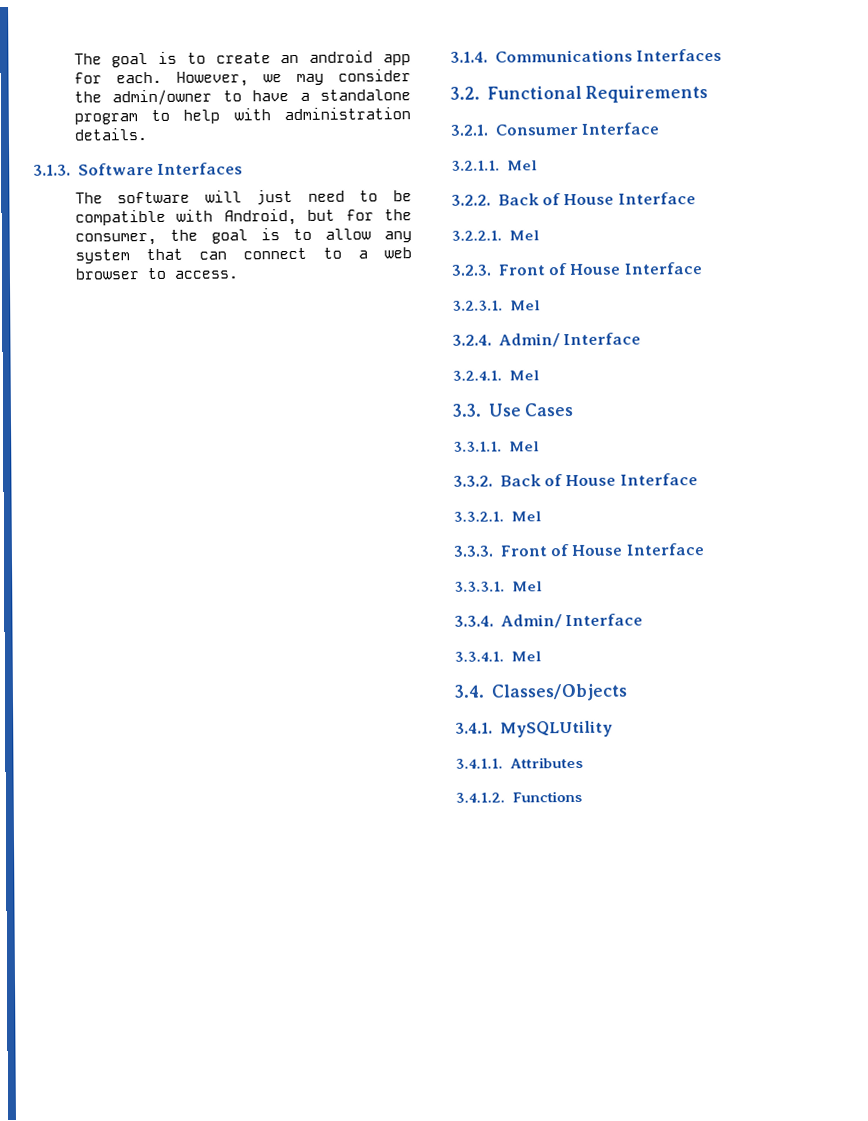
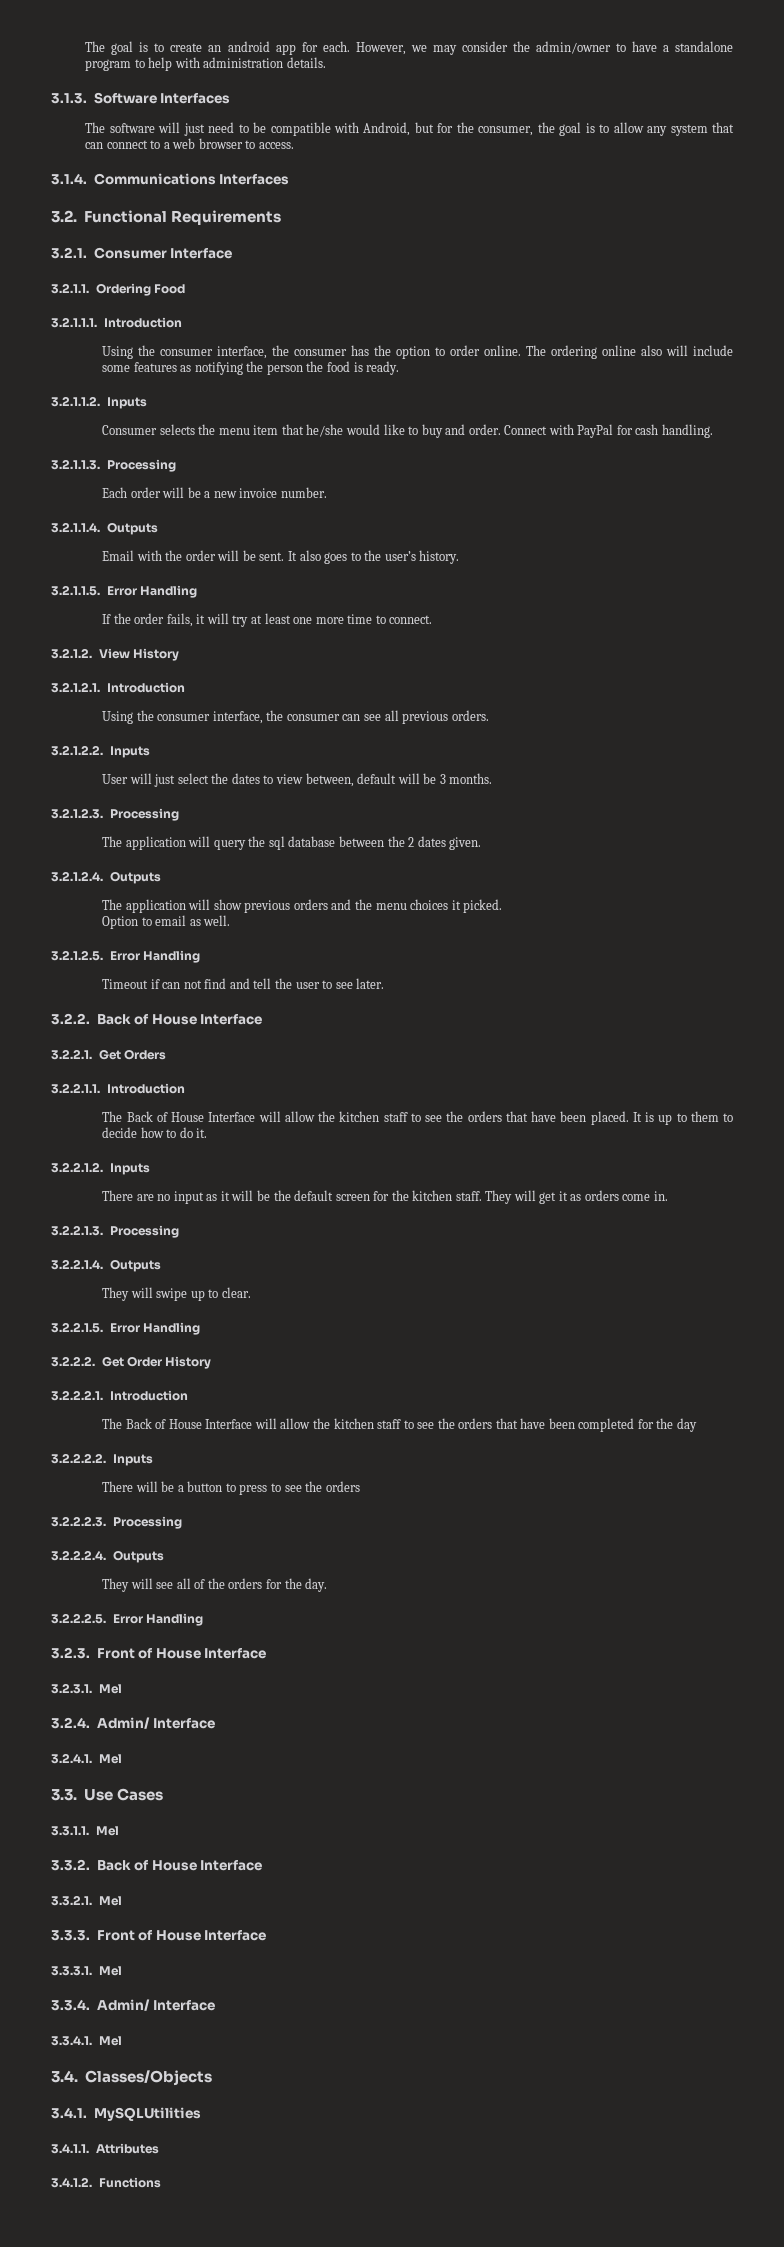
- 3.2.1.1. Mel
+ 3.2.1.1. Ordering Food
+ 3.2.1.1.1. Introduction
+ Using the consumer interface, the consumer has the option to order online. The ordering online also will include some features as notifying the person the food is ready.
+ 3.2.1.1.2. Inputs
+ Consumer selects the menu item that he/she would like to buy and order. Connect with PayPal for cash handling.
+ 3.2.1.1.3. Processing
+ Each order will be a new invoice number.
+ 3.2.1.1.4. Outputs
+ Email with the order will be sent. It also goes to the user’s history.
+ 3.2.1.1.5. Error Handling
+ If the order fails, it will try at least one more time to connect.
+ 3.2.1.2. View History
+ 3.2.1.2.1. Introduction
+ Using the consumer interface, the consumer can see all previous orders.
+ 3.2.1.2.2. Inputs
+ User will just select the dates to view between, default will be 3 months.
+ 3.2.1.2.3. Processing
+ The application will query the sql database between the 2 dates given.
+ 3.2.1.2.4. Outputs
+ The application will show previous orders and the menu choices it picked.
+ Option to email as well.
+ 3.2.1.2.5. Error Handling
+ Timeout if can not find and tell the user to see later.
- 3.2.2.1. Mel
+ 3.2.2.1. Get Orders
+ 3.2.2.1.1. Introduction
+ The Back of House Interface will allow the kitchen staff to see the orders that have been placed. It is up to them to decide how to do it.
+ 3.2.2.1.2. Inputs
+ There are no input as it will be the default screen for the kitchen staff. They will get it as orders come in.
+ 3.2.2.1.3. Processing
+ 3.2.2.1.4. Outputs
+ They will swipe up to clear.
+ 3.2.2.1.5. Error Handling
+ 3.2.2.2. Get Order History
+ 3.2.2.2.1. Introduction
+ The Back of House Interface will allow the kitchen staff to see the orders that have been completed for the day
+ 3.2.2.2.2. Inputs
+ There will be a button to press to see the orders
+ 3.2.2.2.3. Processing
+ 3.2.2.2.4. Outputs
+ They will see all of the orders for the day.
+ 3.2.2.2.5. Error Handling
- 3.4.1. MySQLUtility
+ 3.4.1. MySQLUtilities

